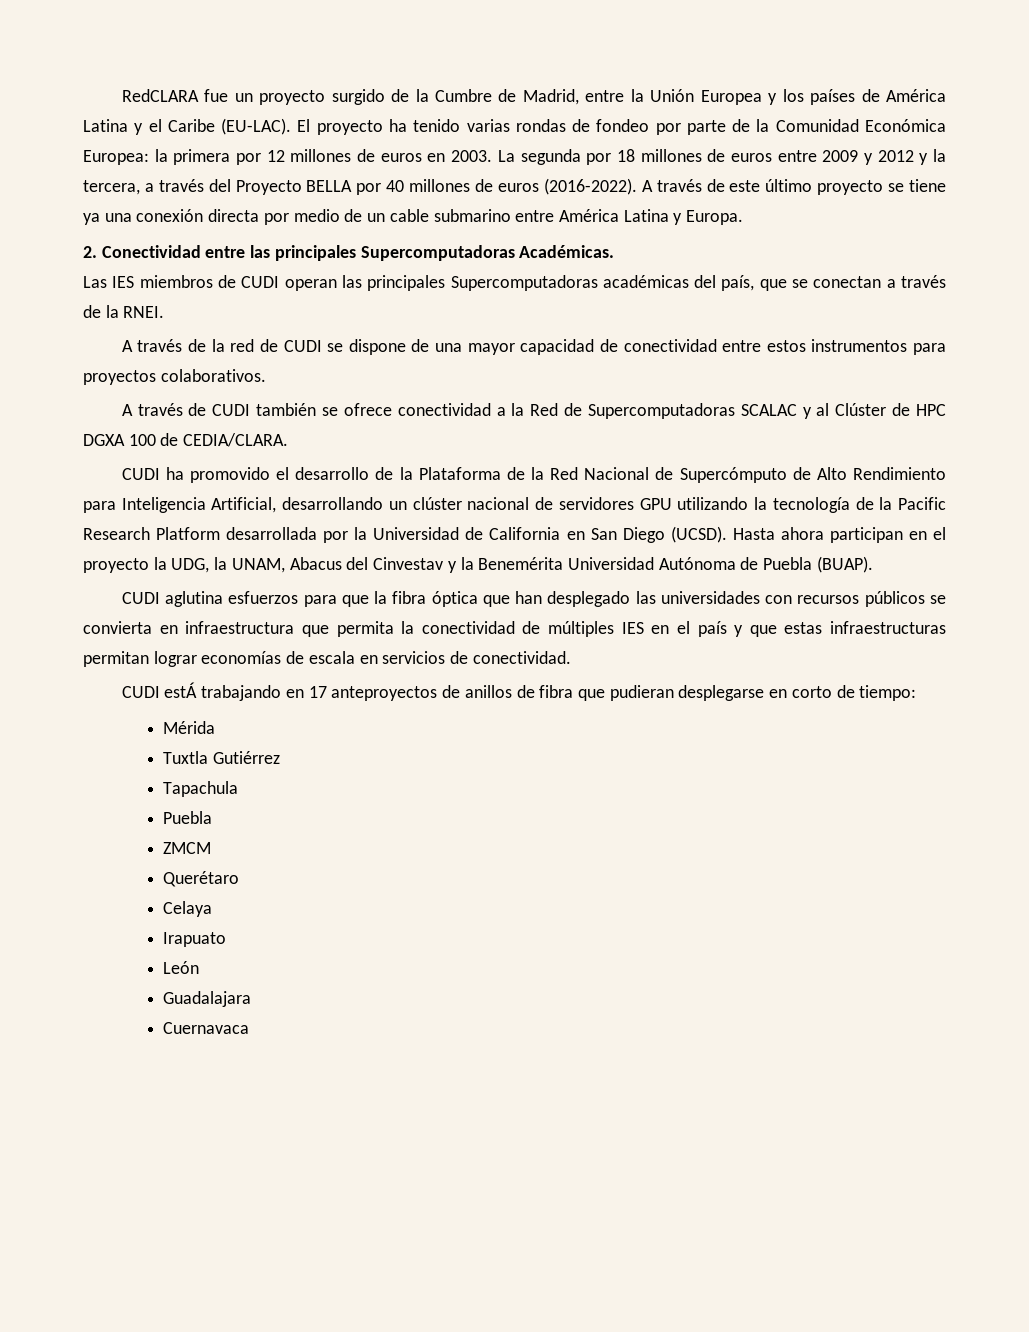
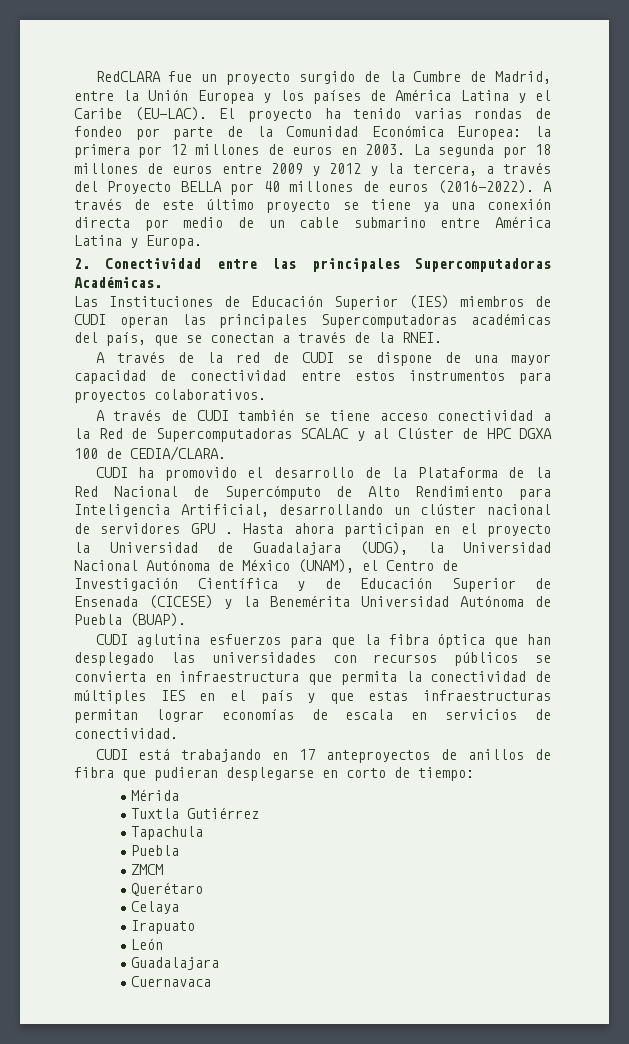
- Las IES miembros de CUDI operan las principales Supercomputadoras académicas del país, que se conectan a través de la RNEI.
+ Las Instituciones de Educación Superior (IES) miembros de CUDI operan las principales Supercomputadoras académicas del país, que se conectan a través de la RNEI.
- A través de CUDI también se ofrece conectividad a la Red de Supercomputadoras SCALAC y al Clúster de HPC DGXA 100 de CEDIA/CLARA.
+ A través de CUDI también se tiene acceso conectividad a la Red de Supercomputadoras SCALAC y al Clúster de HPC DGXA 100 de CEDIA/CLARA.
- CUDI ha promovido el desarrollo de la Plataforma de la Red Nacional de Supercómputo de Alto Rendimiento para Inteligencia Artificial, desarrollando un clúster nacional de servidores GPU utilizando la tecnología de la Pacific Research Platform desarrollada por la Universidad de California en San Diego (UCSD).
+ CUDI ha promovido el desarrollo de la Plataforma de la Red Nacional de Supercómputo de Alto Rendimiento para Inteligencia Artificial, desarrollando un clúster nacional de servidores GPU .
- Hasta ahora participan en el proyecto la UDG, la UNAM, Abacus del Cinvestav y la Benemérita Universidad Autónoma de Puebla (BUAP).
+ Hasta ahora participan en el proyecto la Universidad de Guadalajara (UDG), la Universidad Nacional Autónoma de México (UNAM), el Centro de Investigación Científica y de Educación Superior de Ensenada (CICESE) y la Benemérita Universidad Autónoma de Puebla (BUAP).
- CUDI estÁ trabajando en 17 anteproyectos de anillos de fibra que pudieran desplegarse en corto de tiempo:
+ CUDI está trabajando en 17 anteproyectos de anillos de fibra que pudieran desplegarse en corto de tiempo:

